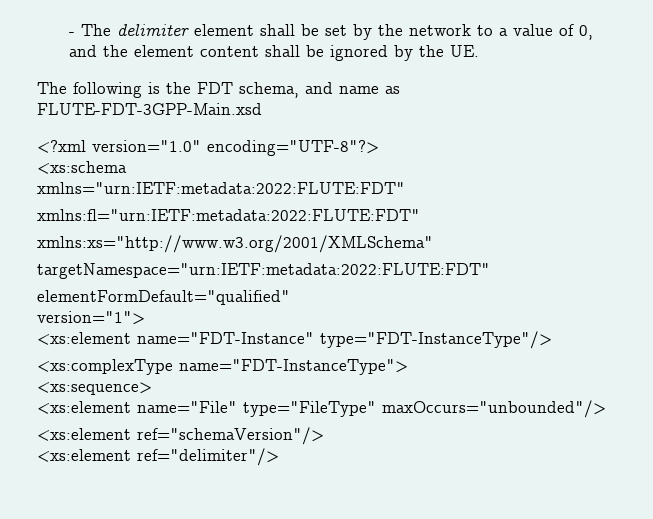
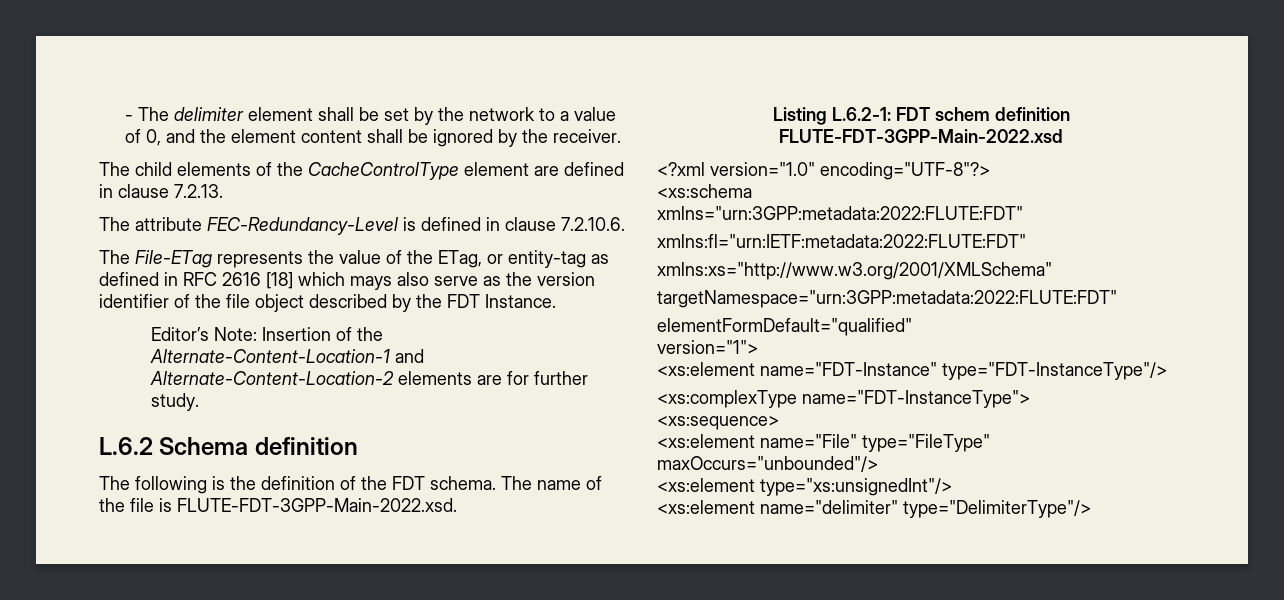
- - The delimiter element shall be set by the network to a value of 0, and the element content shall be ignored by the UE.
- The following is the FDT schema, and name as FLUTE-FDT-3GPP-Main.xsd
+ - The delimiter element shall be set by the network to a value of 0, and the element content shall be ignored by the receiver.
+ The child elements of the CacheControlType element are defined in clause 7.2.13.
+ The attribute FEC-Redundancy-Level is defined in clause 7.2.10.6.
+ The File-ETag represents the value of the ETag, or entity-tag as defined in RFC 2616 [18] which mays also serve as the version identifier of the file object described by the FDT Instance.
+ Editor’s Note: Insertion of the Alternate-Content-Location-1 and Alternate-Content-Location-2 elements are for further study.
+ L.6.2 Schema definition
+ The following is the definition of the FDT schema. The name of the file is FLUTE-FDT-3GPP-Main-2022.xsd.
+ Listing L.6.2-1: FDT schem definition FLUTE-FDT-3GPP-Main-2022.xsd
- xmlns="urn:IETF:metadata:2022:FLUTE:FDT"
+ xmlns="urn:3GPP:metadata:2022:FLUTE:FDT"
- targetNamespace="urn:IETF:metadata:2022:FLUTE:FDT"
+ targetNamespace="urn:3GPP:metadata:2022:FLUTE:FDT"
- <xs:element ref="schemaVersion"/>
- <xs:element ref="delimiter"/>
+ <xs:element type="xs:unsignedInt"/>
+ <xs:element name="delimiter" type="DelimiterType"/>

